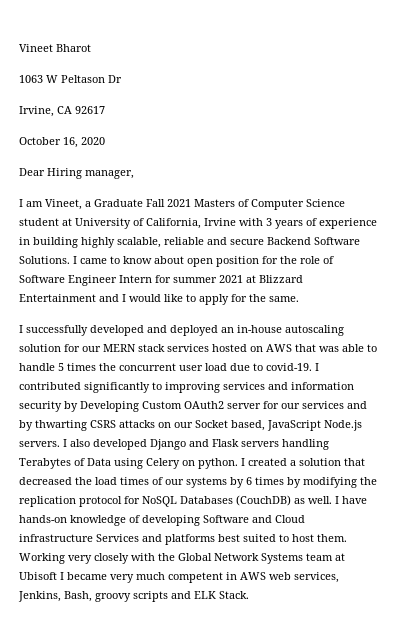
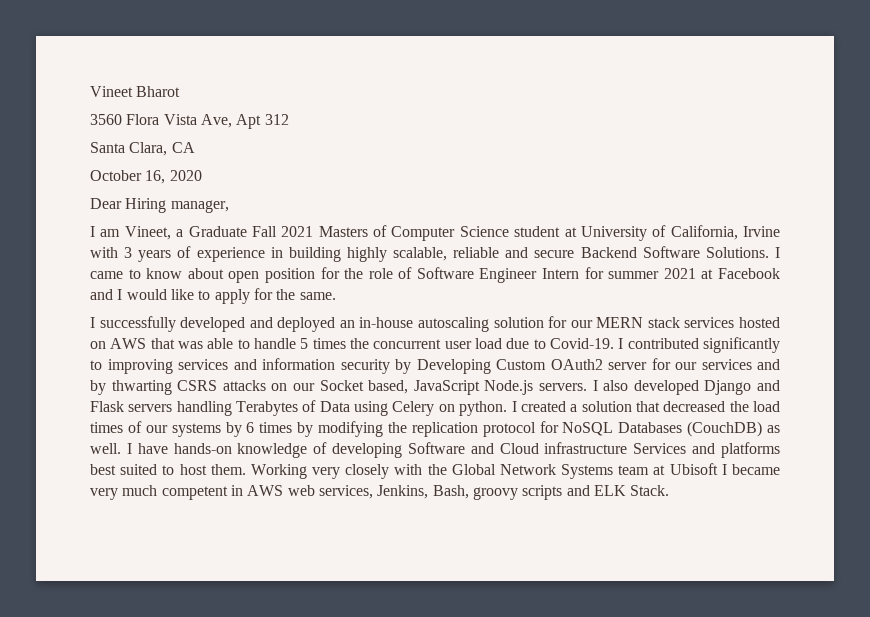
- 1063 W Peltason Dr
- Irvine, CA 92617
+ 3560 Flora Vista Ave, Apt 312
+ Santa Clara, CA
- I came to know about open position for the role of Software Engineer Intern for summer 2021 at Blizzard Entertainment and I would like to apply for the same.
+ I came to know about open position for the role of Software Engineer Intern for summer 2021 at Facebook and I would like to apply for the same.
- I successfully developed and deployed an in-house autoscaling solution for our MERN stack services hosted on AWS that was able to handle 5 times the concurrent user load due to covid-19.
+ I successfully developed and deployed an in-house autoscaling solution for our MERN stack services hosted on AWS that was able to handle 5 times the concurrent user load due to Covid-19.

